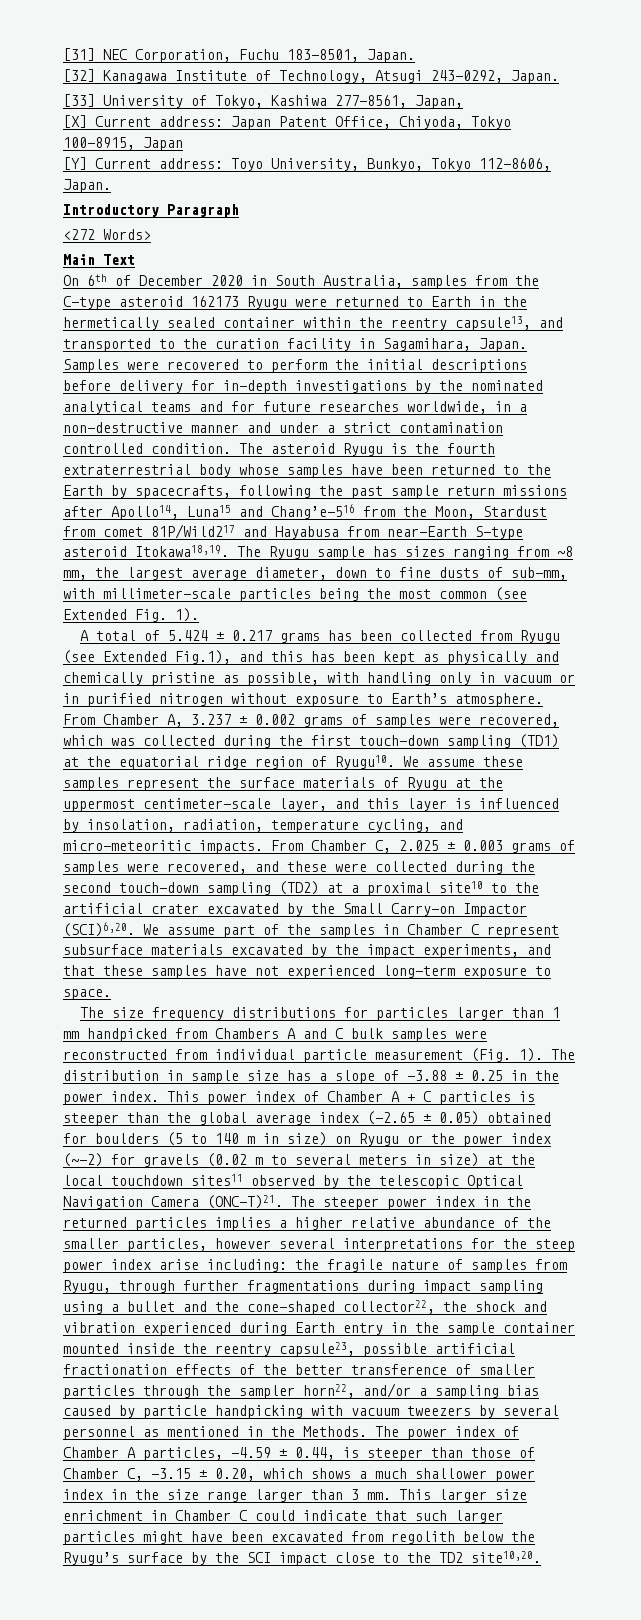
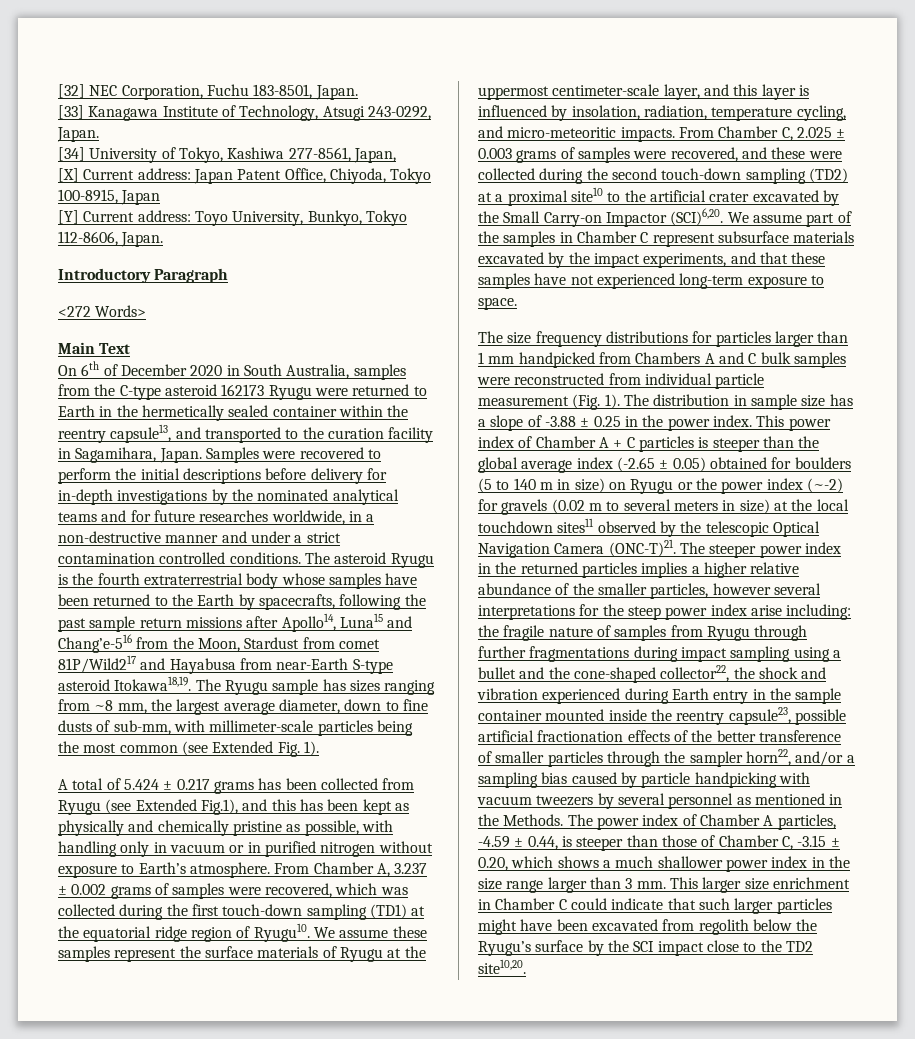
- [31] NEC Corporation, Fuchu 183-8501, Japan.
+ [32] NEC Corporation, Fuchu 183-8501, Japan.
- [32] Kanagawa Institute of Technology, Atsugi 243-0292, Japan.
+ [33] Kanagawa Institute of Technology, Atsugi 243-0292, Japan.
- [33] University of Tokyo, Kashiwa 277-8561, Japan,
+ [34] University of Tokyo, Kashiwa 277-8561, Japan,
- Samples were recovered to perform the initial descriptions before delivery for in-depth investigations by the nominated analytical teams and for future researches worldwide, in a non-destructive manner and under a strict contamination controlled condition.
+ Samples were recovered to perform the initial descriptions before delivery for in-depth investigations by the nominated analytical teams and for future researches worldwide, in a non-destructive manner and under a strict contamination controlled conditions.
- the fragile nature of samples from Ryugu, through further fragmentations during impact sampling using a bullet and the cone-shaped collector22, the shock and vibration experienced during Earth entry in the sample container mounted inside the reentry capsule23, possible artificial fractionation effects of the better transference of smaller particles through the sampler horn22, and/or a sampling bias caused by particle handpicking with vacuum tweezers by several personnel as mentioned in the Methods.
+ the fragile nature of samples from Ryugu through further fragmentations during impact sampling using a bullet and the cone-shaped collector22, the shock and vibration experienced during Earth entry in the sample container mounted inside the reentry capsule23, possible artificial fractionation effects of the better transference of smaller particles through the sampler horn22, and/or a sampling bias caused by particle handpicking with vacuum tweezers by several personnel as mentioned in the Methods.

